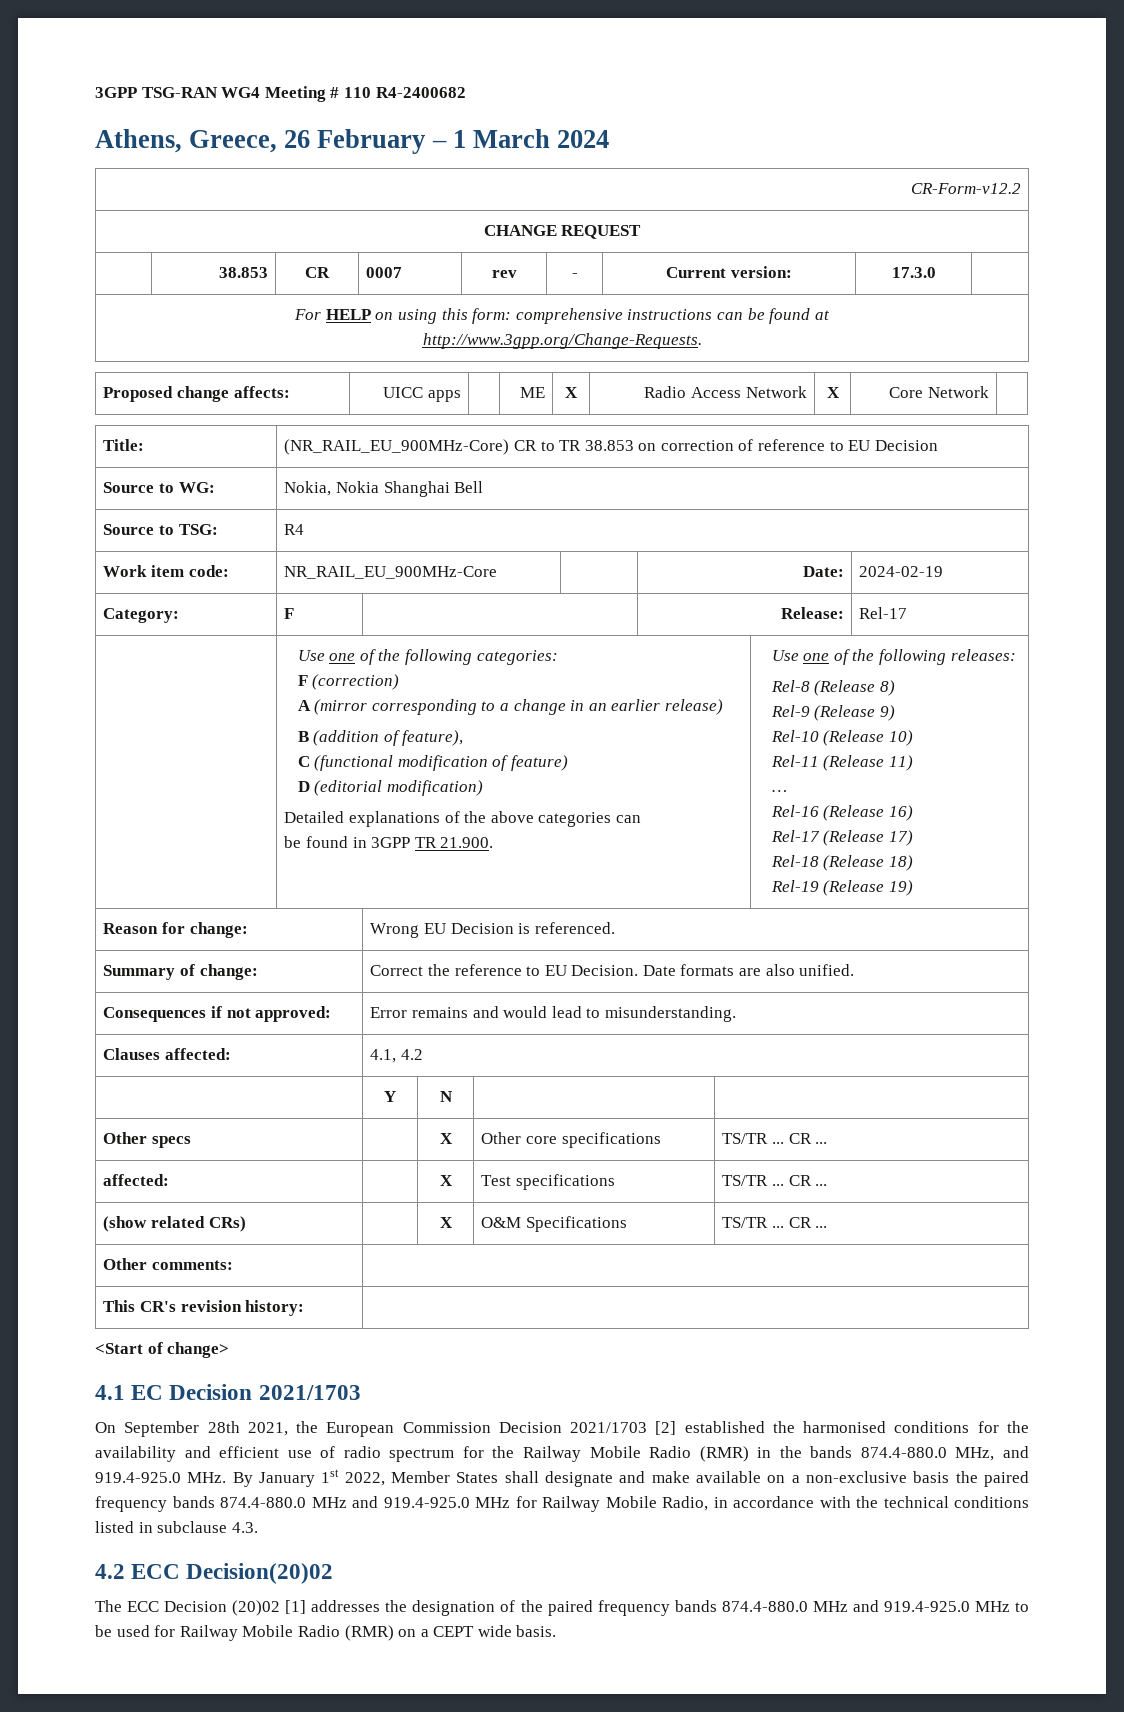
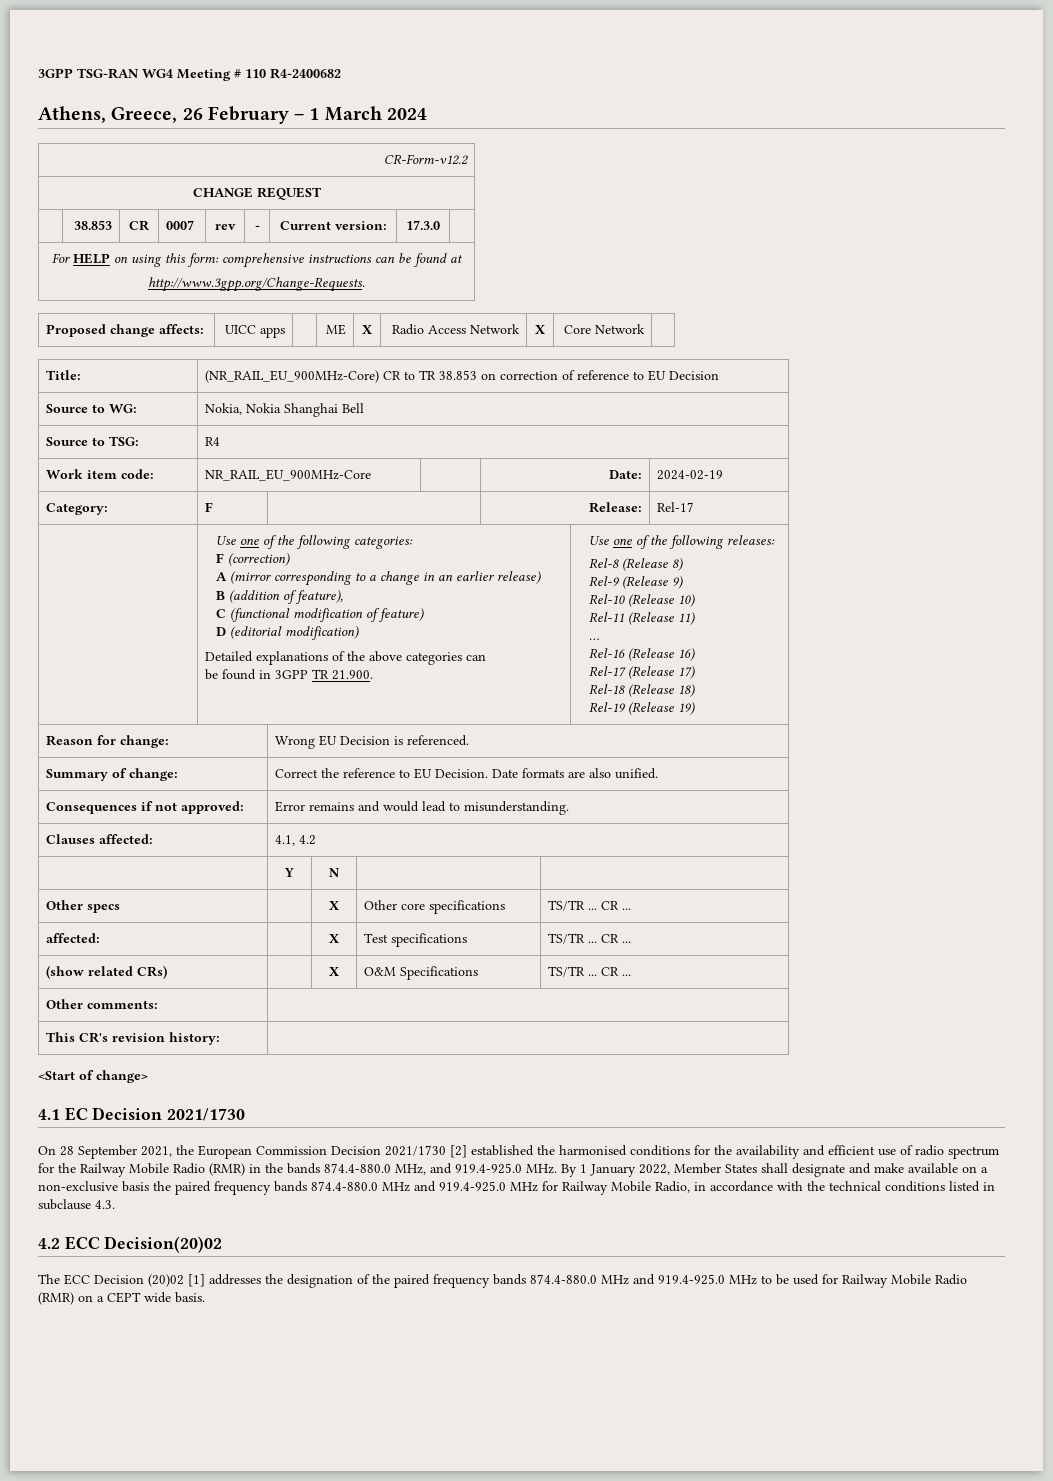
- 4.1 EC Decision 2021/1703
+ 4.1 EC Decision 2021/1730
- On September 28th 2021, the European Commission Decision 2021/1703 [2] established the harmonised conditions for the availability and efficient use of radio spectrum for the Railway Mobile Radio (RMR) in the bands 874.4-880.0 MHz, and 919.4-925.0 MHz. By January 1st 2022, Member States shall designate and make available on a non-exclusive basis the paired frequency bands 874.4-880.0 MHz and 919.4-925.0 MHz for Railway Mobile Radio, in accordance with the technical conditions listed in subclause 4.3.
+ On 28 September 2021, the European Commission Decision 2021/1730 [2] established the harmonised conditions for the availability and efficient use of radio spectrum for the Railway Mobile Radio (RMR) in the bands 874.4-880.0 MHz, and 919.4-925.0 MHz. By 1 January 2022, Member States shall designate and make available on a non-exclusive basis the paired frequency bands 874.4-880.0 MHz and 919.4-925.0 MHz for Railway Mobile Radio, in accordance with the technical conditions listed in subclause 4.3.

